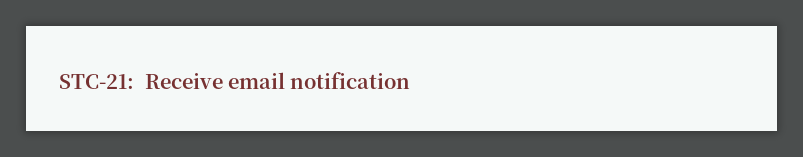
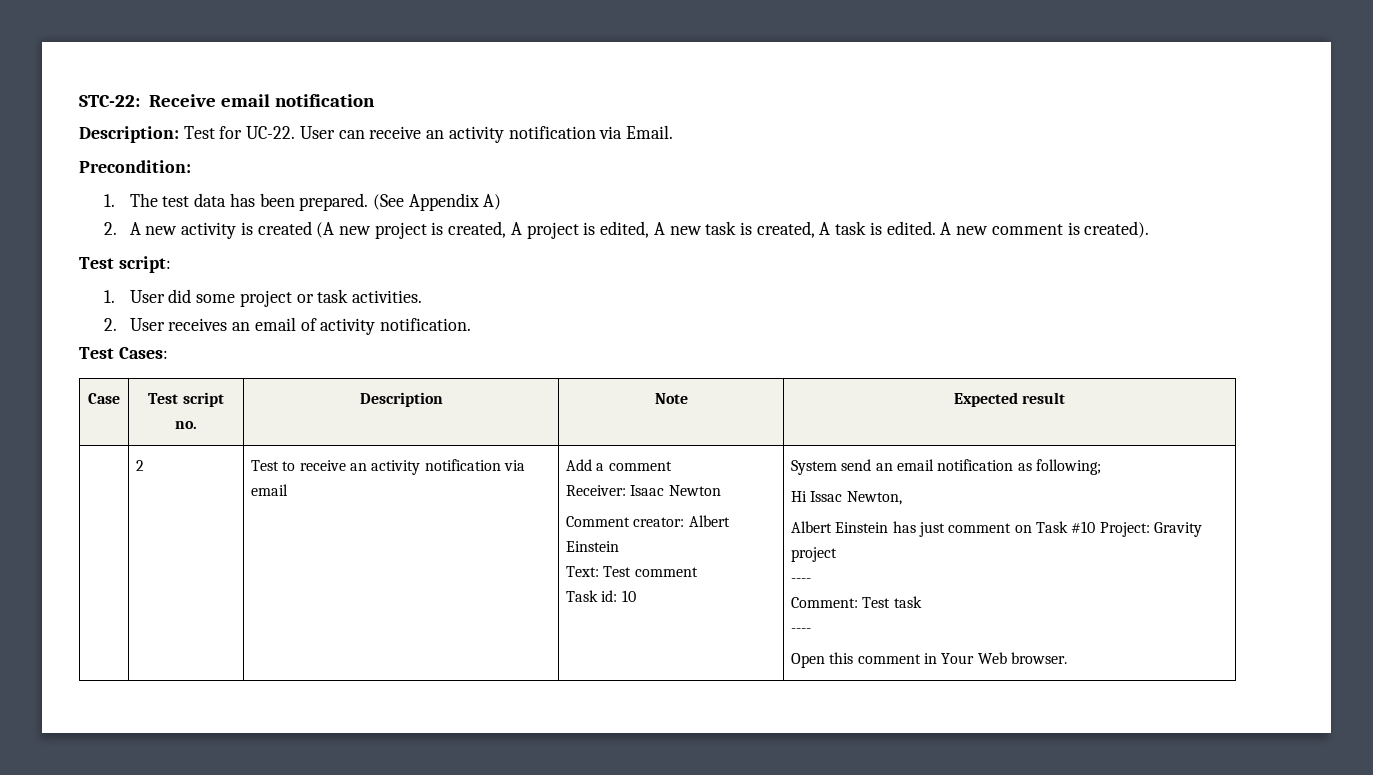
- STC-21: Receive email notification
+ STC-22: Receive email notification
+ Description: Test for UC-22. User can receive an activity notification via Email.
+ Precondition:
+ 1. The test data has been prepared. (See Appendix A)
+ 2. A new activity is created (A new project is created, A project is edited, A new task is created, A task is edited. A new comment is created).
+ Test script:
+ 1. User did some project or task activities.
+ 2. User receives an email of activity notification.
+ Test Cases:
+ Case | Test script no. | Description | Note | Expected result
+ | 2 | Test to receive an activity notification via email | Add a comment
+ Receiver: Isaac Newton
+ Comment creator: Albert Einstein
+ Text: Test comment
+ Task id: 10 | System send an email notification as following;
+ Hi Issac Newton,
+ Albert Einstein has just comment on Task #10 Project: Gravity project
+ ----
+ Comment: Test task
+ ----
+ Open this comment in Your Web browser.

